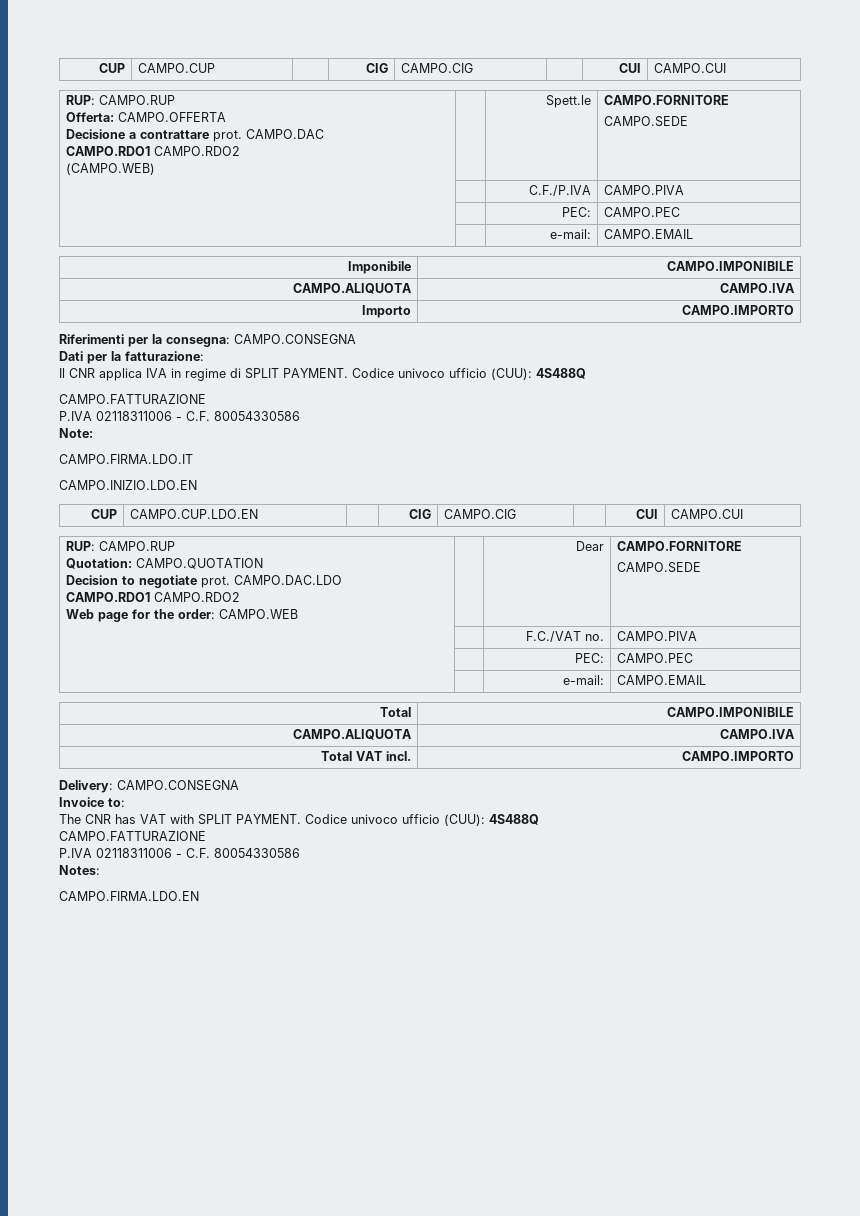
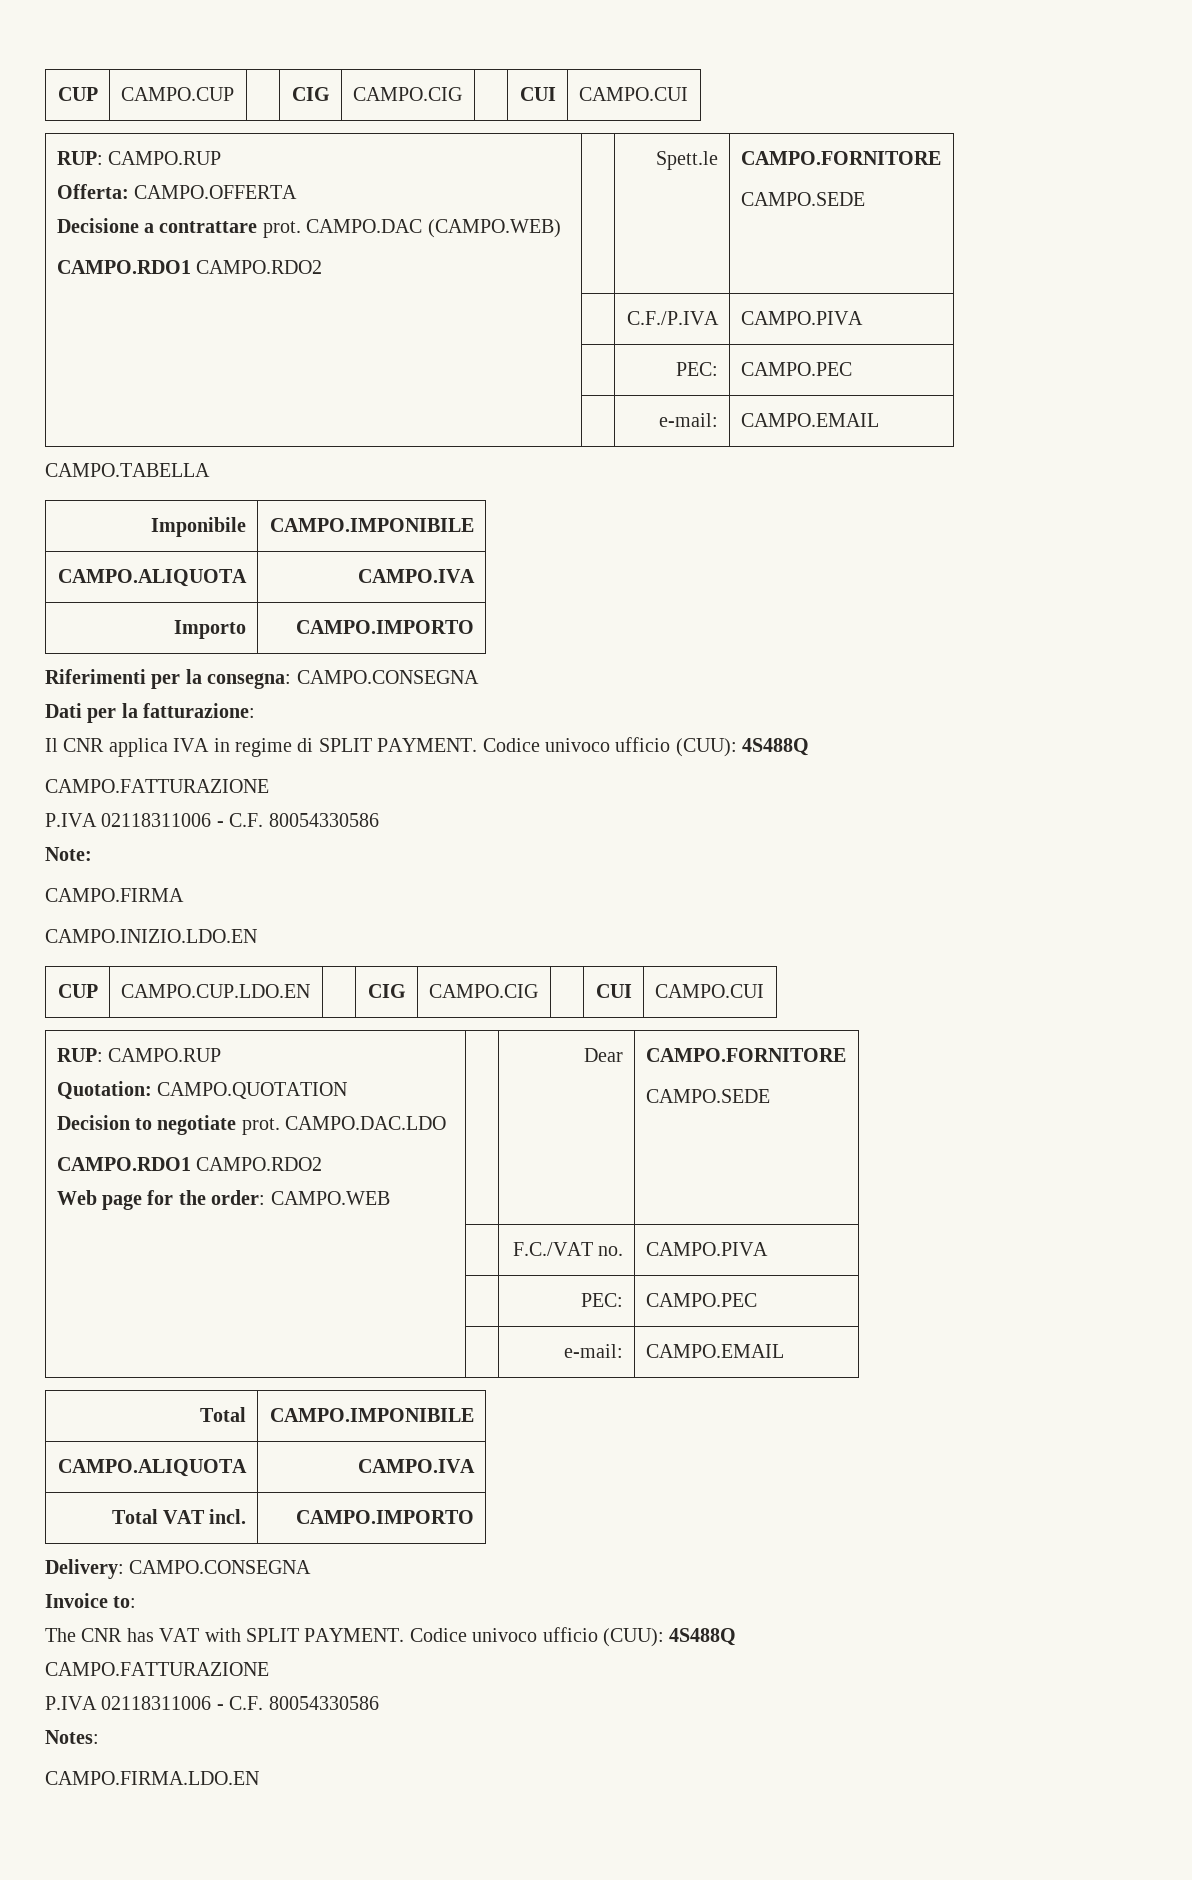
  CUP | CAMPO.CUP | | CIG | CAMPO.CIG | | CUI | CAMPO.CUI
  RUP: CAMPO.RUP
  Offerta: CAMPO.OFFERTA
- Decisione a contrattare prot. CAMPO.DAC
- CAMPO.RDO1 CAMPO.RDO2
- (CAMPO.WEB) | | Spett.le | CAMPO.FORNITORE
+ Decisione a contrattare prot. CAMPO.DAC (CAMPO.WEB)
+ CAMPO.RDO1 CAMPO.RDO2 | | Spett.le | CAMPO.FORNITORE
+ CAMPO.TABELLA
- CAMPO.FIRMA.LDO.IT
+ CAMPO.FIRMA

